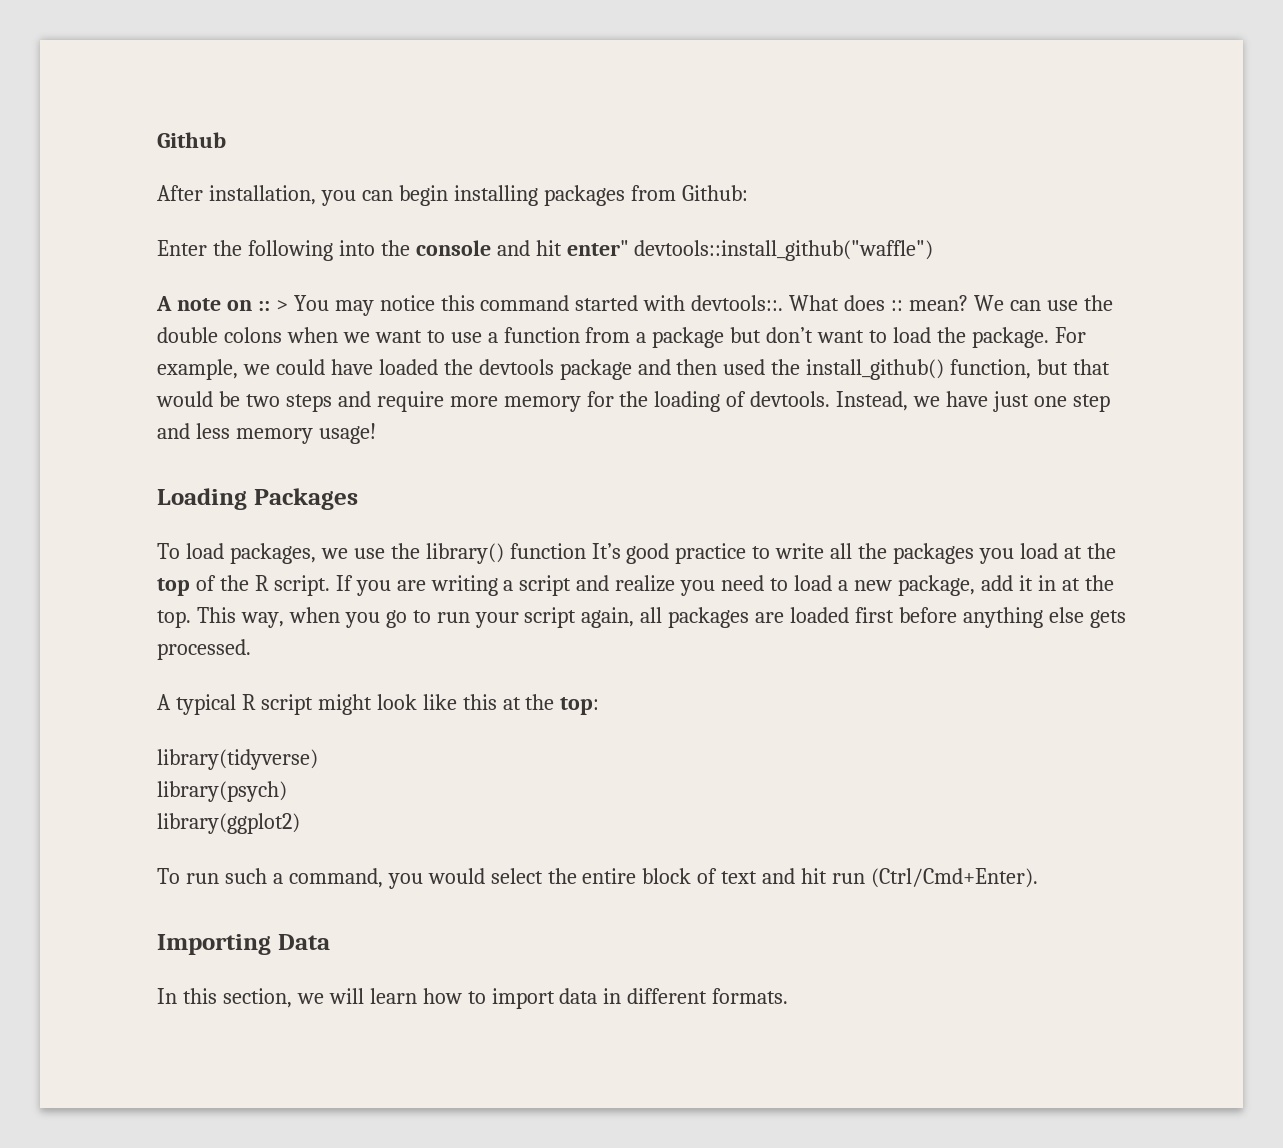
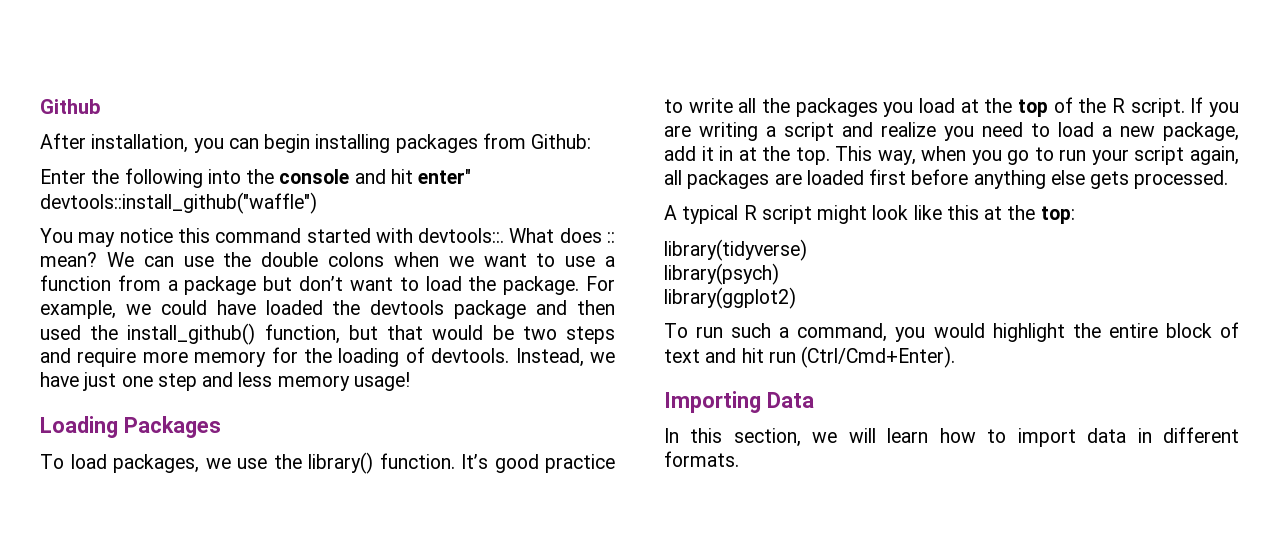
- A note on :: > You may notice this command started with devtools::.
+ You may notice this command started with devtools::.
- To load packages, we use the library() function It’s good practice to write all the packages you load at the top of the R script.
+ To load packages, we use the library() function. It’s good practice to write all the packages you load at the top of the R script.
- To run such a command, you would select the entire block of text and hit run (Ctrl/Cmd+Enter).
+ To run such a command, you would highlight the entire block of text and hit run (Ctrl/Cmd+Enter).

